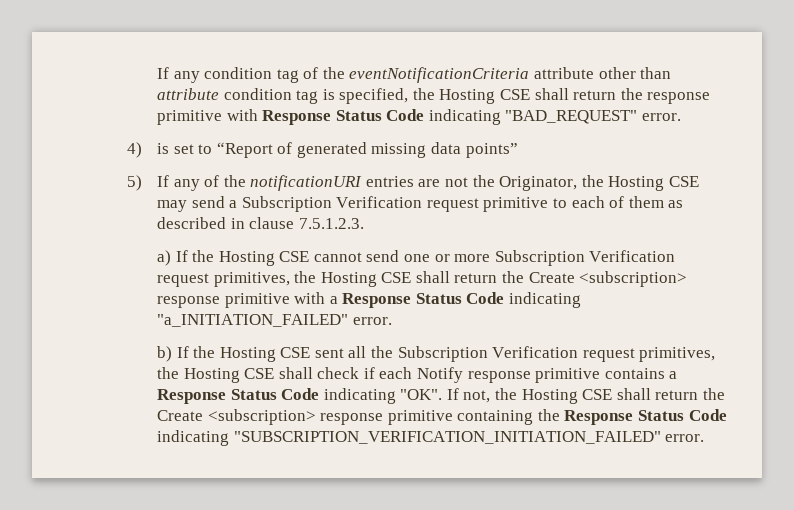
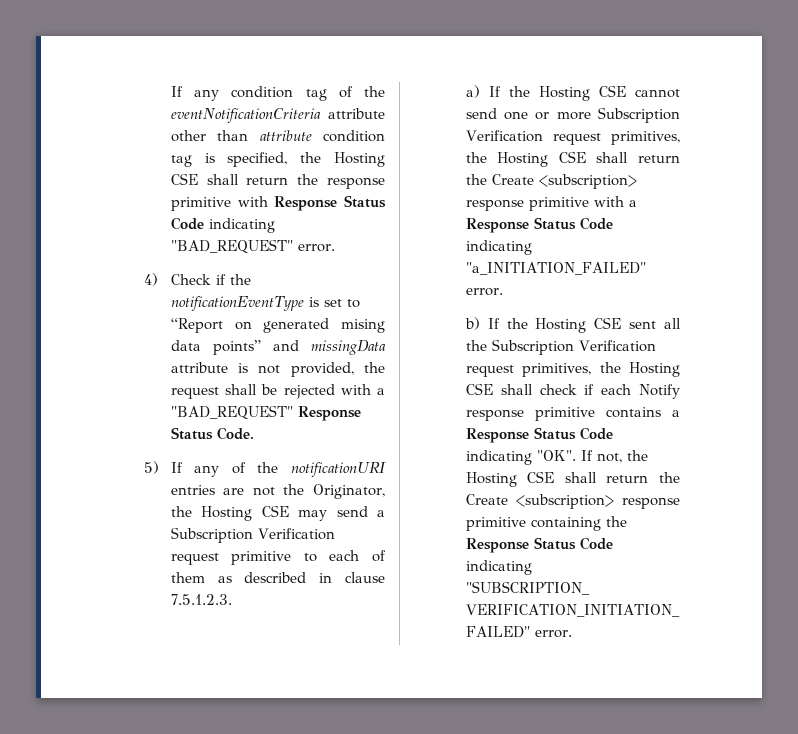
- 4) is set to “Report of generated missing data points”
+ 4) Check if the notificationEventType is set to “Report on generated mising data points” and missingData attribute is not provided, the request shall be rejected with a "BAD_REQUEST" Response Status Code.

